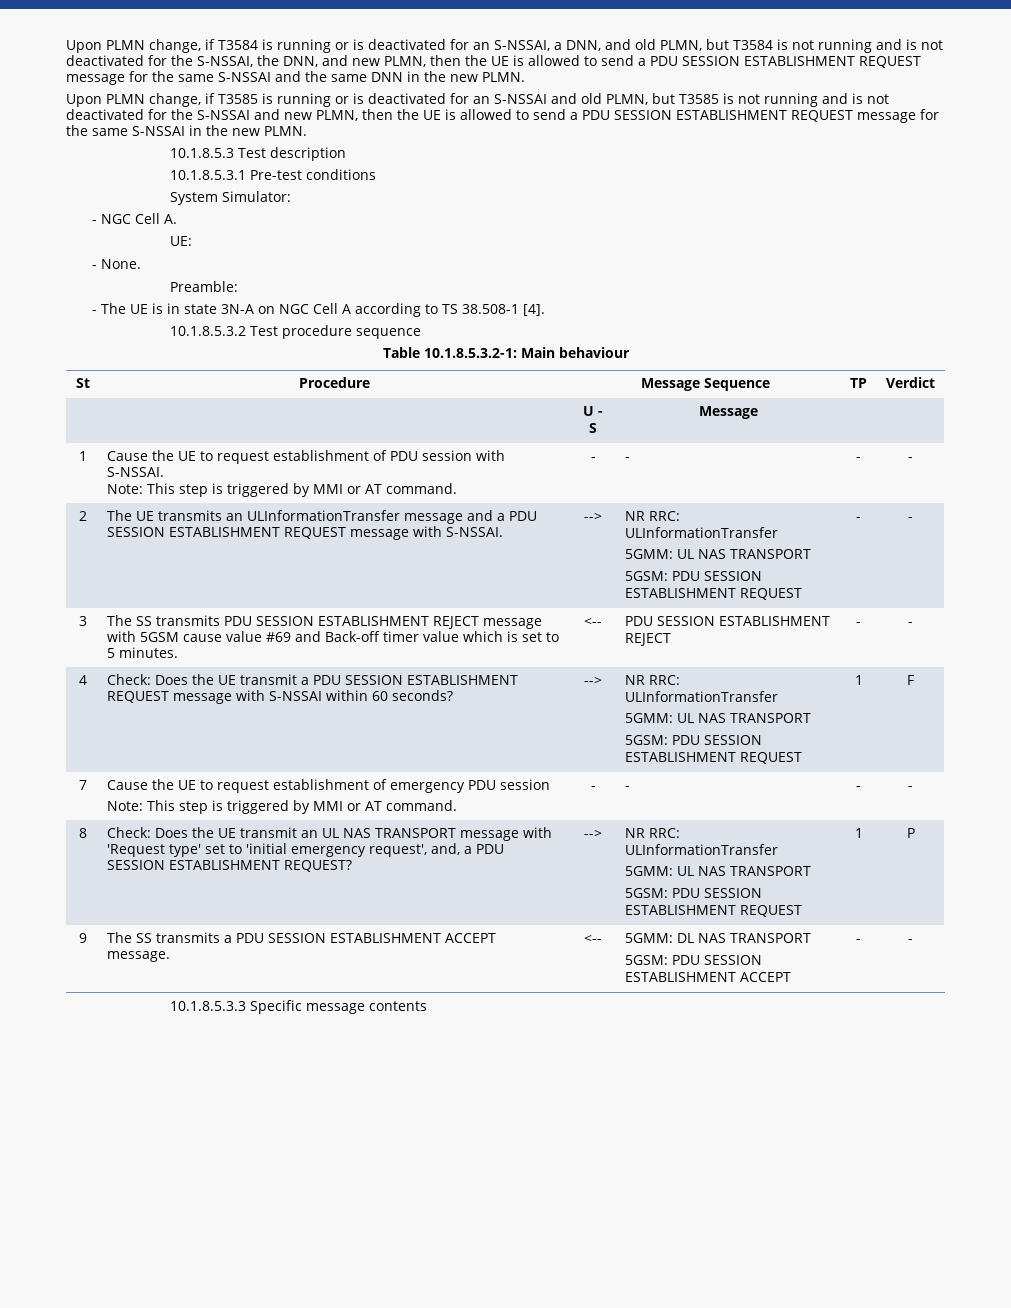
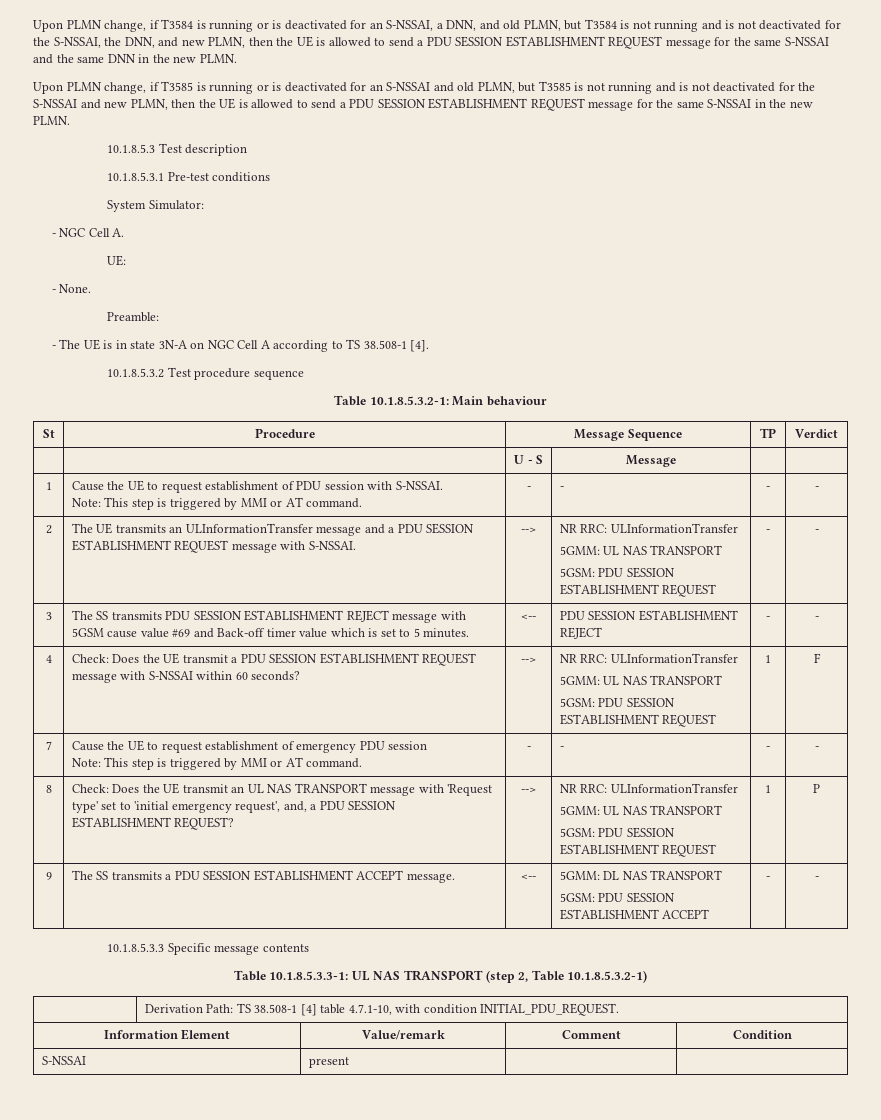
+ Table 10.1.8.5.3.3-1: UL NAS TRANSPORT (step 2, Table 10.1.8.5.3.2-1)
+ | Derivation Path: TS 38.508-1 [4] table 4.7.1-10, with condition INITIAL_PDU_REQUEST.
+ Information Element | Value/remark | Comment | Condition
+ S-NSSAI | present | |

